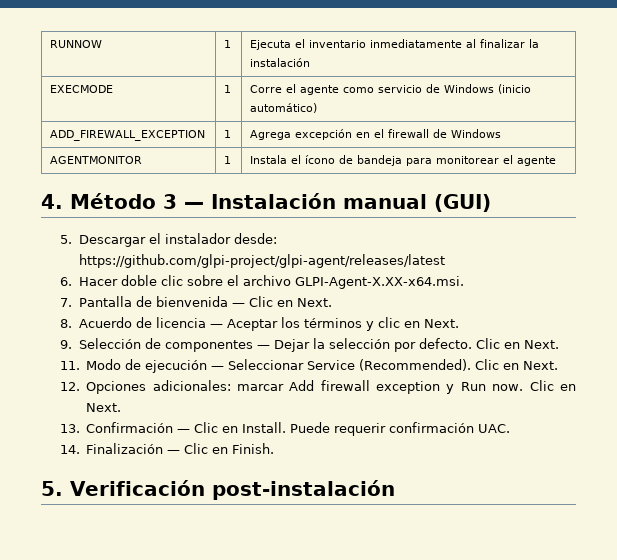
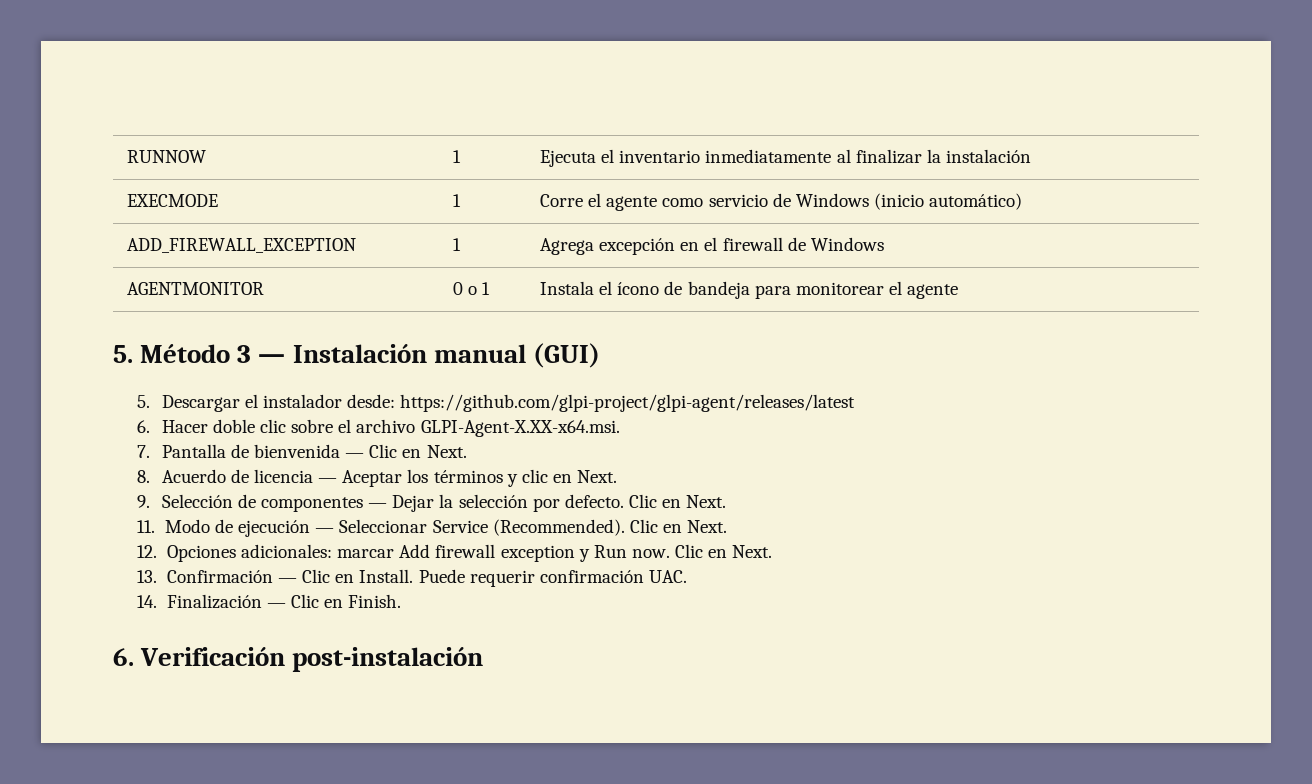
- AGENTMONITOR | 1 | Instala el ícono de bandeja para monitorear el agente
+ AGENTMONITOR | 0 o 1 | Instala el ícono de bandeja para monitorear el agente
- 4. Método 3 — Instalación manual (GUI)
+ 5. Método 3 — Instalación manual (GUI)
- 5. Verificación post-instalación
+ 6. Verificación post-instalación

